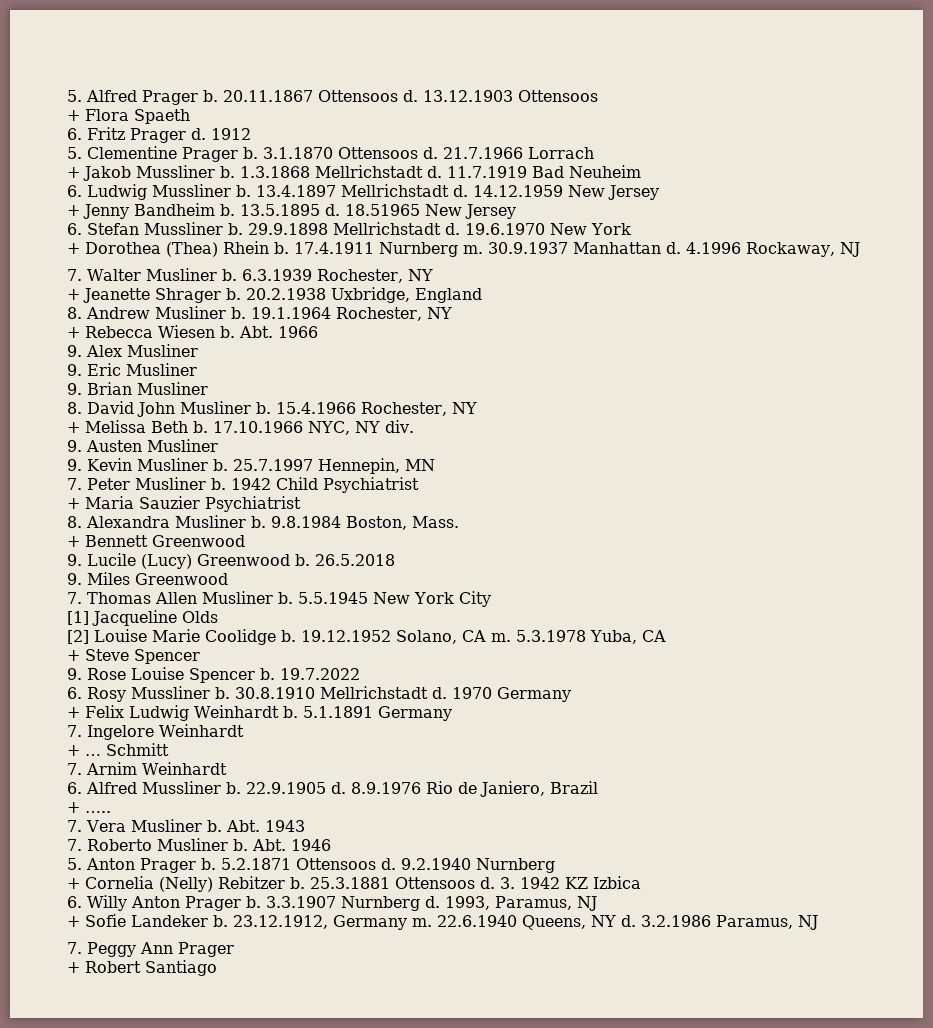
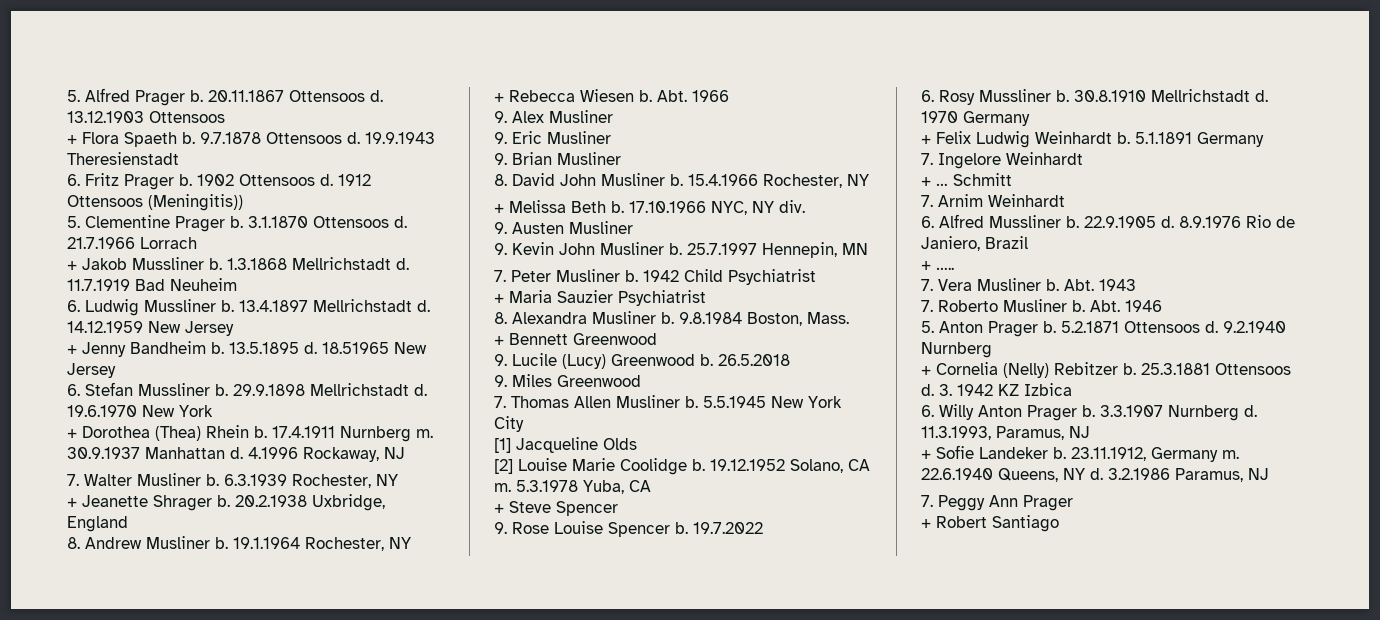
- + Flora Spaeth
+ + Flora Spaeth b. 9.7.1878 Ottensoos d. 19.9.1943 Theresienstadt
- 6. Fritz Prager d.
+ 6. Fritz Prager b. 1902 Ottensoos d.
- 1912
+ 1912 Ottensoos (Meningitis))
- 9. Kevin Musliner b.
+ 9. Kevin John Musliner b.
- 1993, Paramus, NJ
+ 11.3.1993, Paramus, NJ
- 23.12.1912, Germany m.
+ 23.11.1912, Germany m.

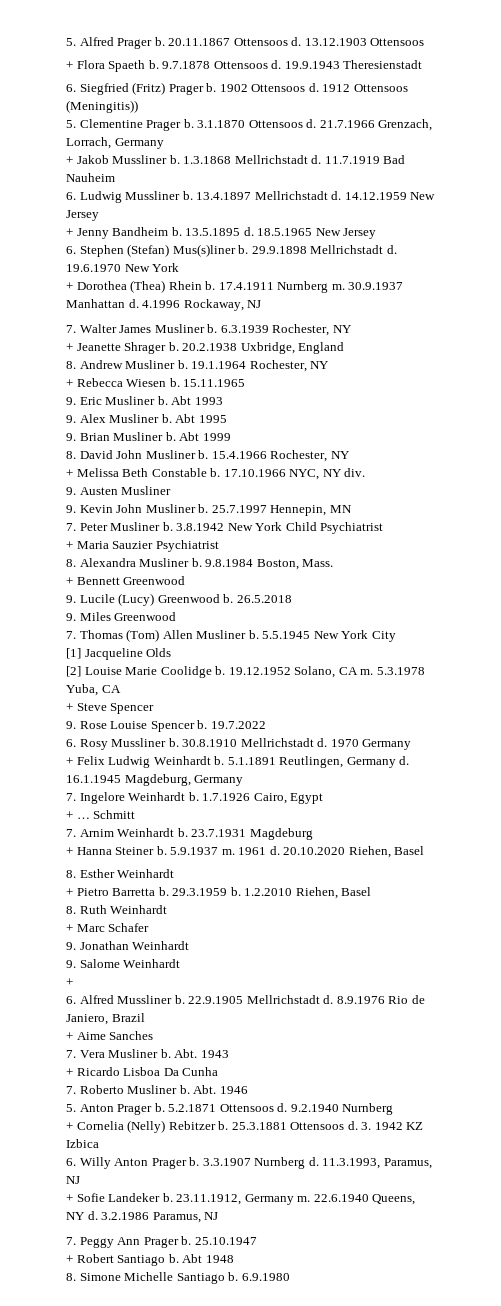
- 6. Fritz Prager b.
+ 6. Siegfried (Fritz) Prager b.
- 21.7.1966 Lorrach
+ 21.7.1966 Grenzach, Lorrach, Germany
- 11.7.1919 Bad Neuheim
+ 11.7.1919 Bad Nauheim
- 18.51965 New Jersey
+ 18.5.1965 New Jersey
- 6. Stefan Mussliner b.
+ 6. Stephen (Stefan) Mus(s)liner b.
- 7. Walter Musliner b.
+ 7. Walter James Musliner b.
- Abt. 1966
+ 15.11.1965
+ 9. Eric Musliner b. Abt 1993
- 9. Alex Musliner
- 9. Eric Musliner
+ 9. Alex Musliner b. Abt 1995
- 9. Brian Musliner
+ 9. Brian Musliner b. Abt 1999
- + Melissa Beth b.
+ + Melissa Beth Constable b.
- 1942 Child Psychiatrist
+ 3.8.1942 New York Child Psychiatrist
- 7. Thomas Allen Musliner b.
+ 7. Thomas (Tom) Allen Musliner b.
- 5.1.1891 Germany
+ 5.1.1891 Reutlingen, Germany d. 16.1.1945 Magdeburg, Germany
- 7. Ingelore Weinhardt
+ 7. Ingelore Weinhardt b. 1.7.1926 Cairo, Egypt
- 7. Arnim Weinhardt
+ 7. Arnim Weinhardt b. 23.7.1931 Magdeburg
+ + Hanna Steiner b. 5.9.1937 m. 1961 d. 20.10.2020 Riehen, Basel
+ 8. Esther Weinhardt
+ + Pietro Barretta b. 29.3.1959 b. 1.2.2010 Riehen, Basel
+ 8. Ruth Weinhardt
+ + Marc Schafer
+ 9. Jonathan Weinhardt
+ 9. Salome Weinhardt
+ +
- 22.9.1905 d.
+ 22.9.1905 Mellrichstadt d.
- + …..
+ + Aime Sanches
+ + Ricardo Lisboa Da Cunha
- 7. Peggy Ann Prager
+ 7. Peggy Ann Prager b. 25.10.1947
- + Robert Santiago
+ + Robert Santiago b. Abt 1948
+ 8. Simone Michelle Santiago b. 6.9.1980

